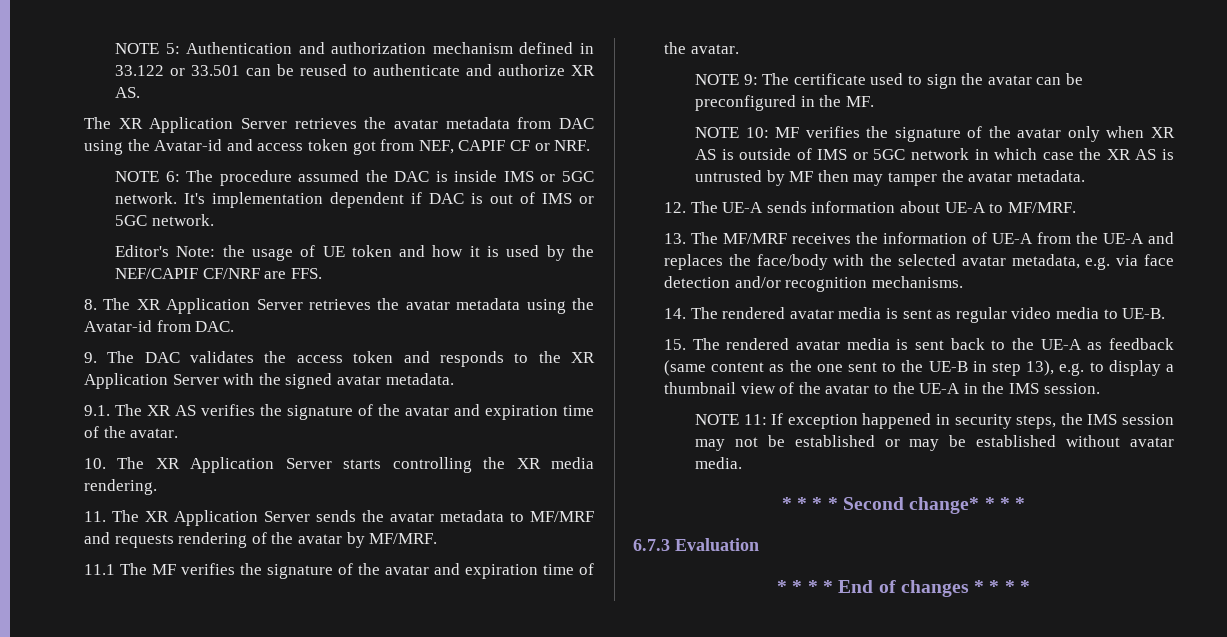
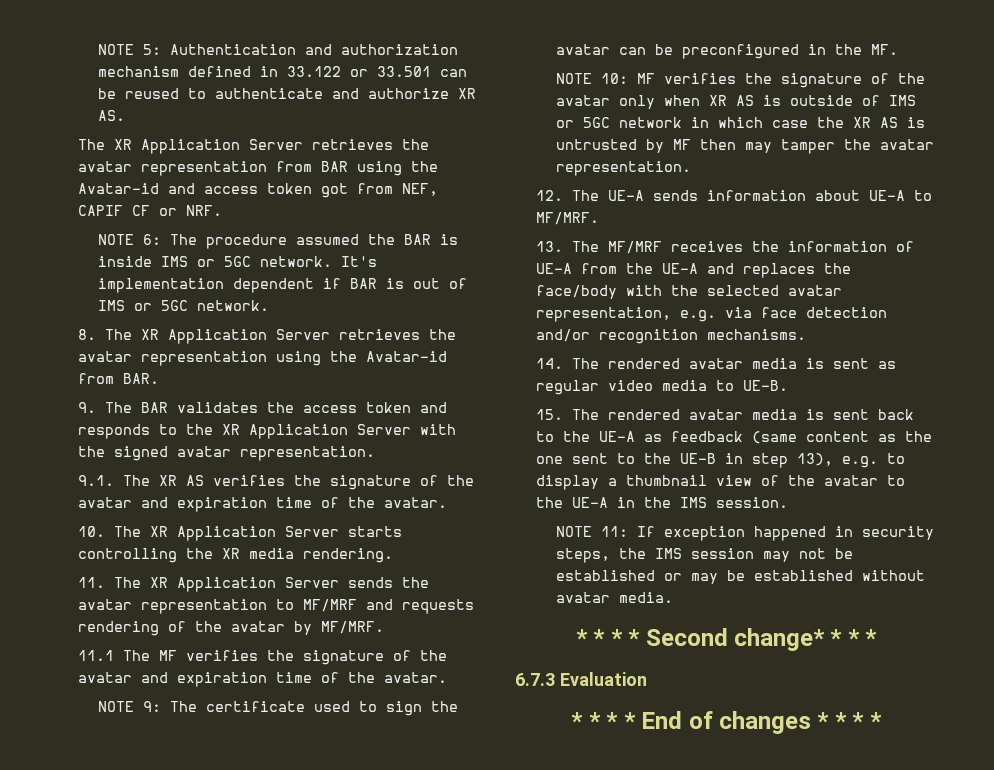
- The XR Application Server retrieves the avatar metadata from DAC using the Avatar-id and access token got from NEF, CAPIF CF or NRF.
+ The XR Application Server retrieves the avatar representation from BAR using the Avatar-id and access token got from NEF, CAPIF CF or NRF.
- NOTE 6: The procedure assumed the DAC is inside IMS or 5GC network.
+ NOTE 6: The procedure assumed the BAR is inside IMS or 5GC network.
- It's implementation dependent if DAC is out of IMS or 5GC network.
+ It's implementation dependent if BAR is out of IMS or 5GC network.
- Editor's Note: the usage of UE token and how it is used by the NEF/CAPIF CF/NRF are FFS.
- 8. The XR Application Server retrieves the avatar metadata using the Avatar-id from DAC.
+ 8. The XR Application Server retrieves the avatar representation using the Avatar-id from BAR.
- 9. The DAC validates the access token and responds to the XR Application Server with the signed avatar metadata.
+ 9. The BAR validates the access token and responds to the XR Application Server with the signed avatar representation.
- 11. The XR Application Server sends the avatar metadata to MF/MRF and requests rendering of the avatar by MF/MRF.
+ 11. The XR Application Server sends the avatar representation to MF/MRF and requests rendering of the avatar by MF/MRF.
- NOTE 10: MF verifies the signature of the avatar only when XR AS is outside of IMS or 5GC network in which case the XR AS is untrusted by MF then may tamper the avatar metadata.
+ NOTE 10: MF verifies the signature of the avatar only when XR AS is outside of IMS or 5GC network in which case the XR AS is untrusted by MF then may tamper the avatar representation.
- 13. The MF/MRF receives the information of UE-A from the UE-A and replaces the face/body with the selected avatar metadata, e.g. via face detection and/or recognition mechanisms.
+ 13. The MF/MRF receives the information of UE-A from the UE-A and replaces the face/body with the selected avatar representation, e.g. via face detection and/or recognition mechanisms.

